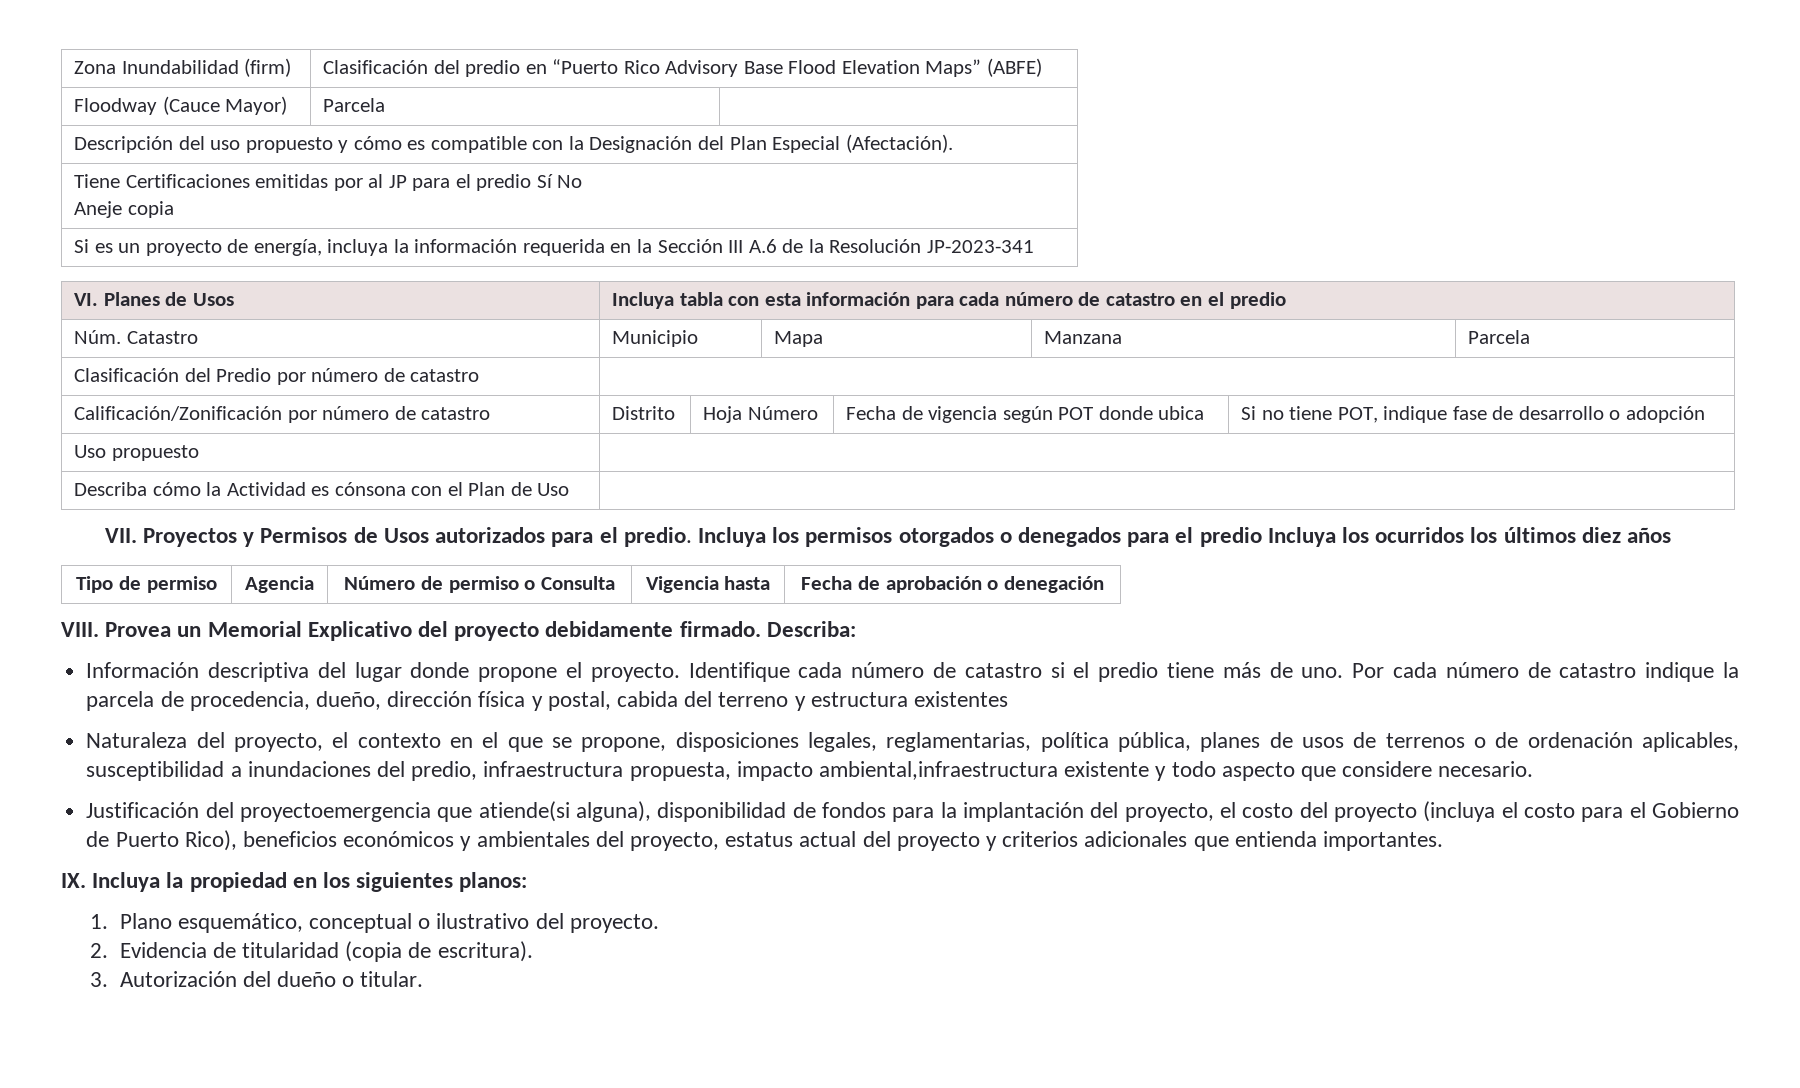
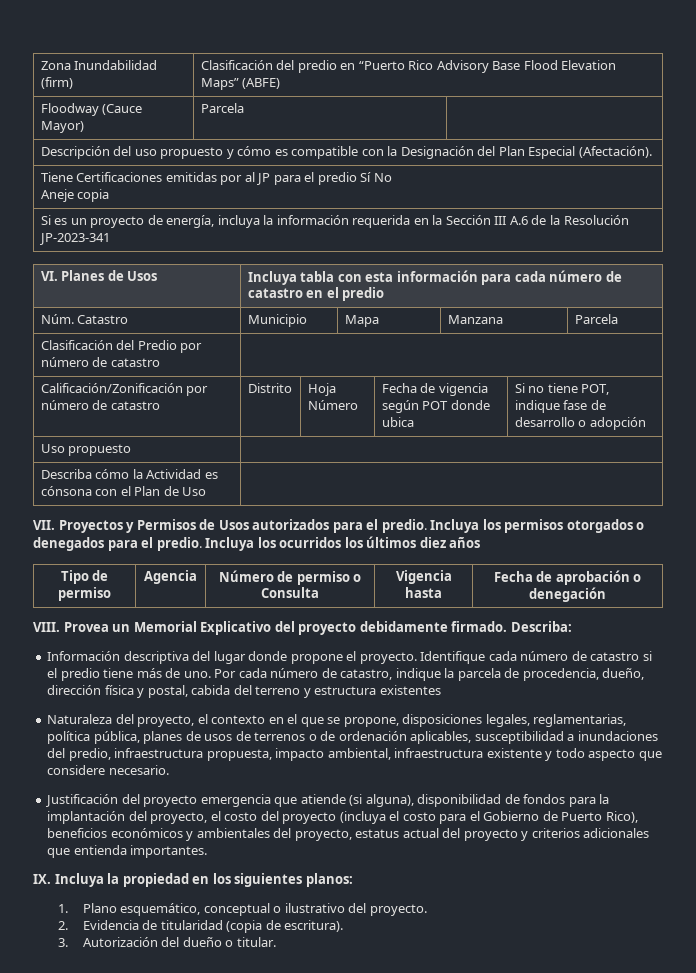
- Incluya los permisos otorgados o denegados para el predio Incluya los ocurridos los últimos diez años
+ Incluya los permisos otorgados o denegados para el predio. Incluya los ocurridos los últimos diez años
- Por cada número de catastro indique la parcela de procedencia, dueño, dirección física y postal, cabida del terreno y estructura existentes
+ Por cada número de catastro, indique la parcela de procedencia, dueño, dirección física y postal, cabida del terreno y estructura existentes
- Naturaleza del proyecto, el contexto en el que se propone, disposiciones legales, reglamentarias, política pública, planes de usos de terrenos o de ordenación aplicables, susceptibilidad a inundaciones del predio, infraestructura propuesta, impacto ambiental,infraestructura existente y todo aspecto que considere necesario.
+ Naturaleza del proyecto, el contexto en el que se propone, disposiciones legales, reglamentarias, política pública, planes de usos de terrenos o de ordenación aplicables, susceptibilidad a inundaciones del predio, infraestructura propuesta, impacto ambiental, infraestructura existente y todo aspecto que considere necesario.
- Justificación del proyectoemergencia que atiende(si alguna), disponibilidad de fondos para la implantación del proyecto, el costo del proyecto (incluya el costo para el Gobierno de Puerto Rico), beneficios económicos y ambientales del proyecto, estatus actual del proyecto y criterios adicionales que entienda importantes.
+ Justificación del proyecto emergencia que atiende (si alguna), disponibilidad de fondos para la implantación del proyecto, el costo del proyecto (incluya el costo para el Gobierno de Puerto Rico), beneficios económicos y ambientales del proyecto, estatus actual del proyecto y criterios adicionales que entienda importantes.

